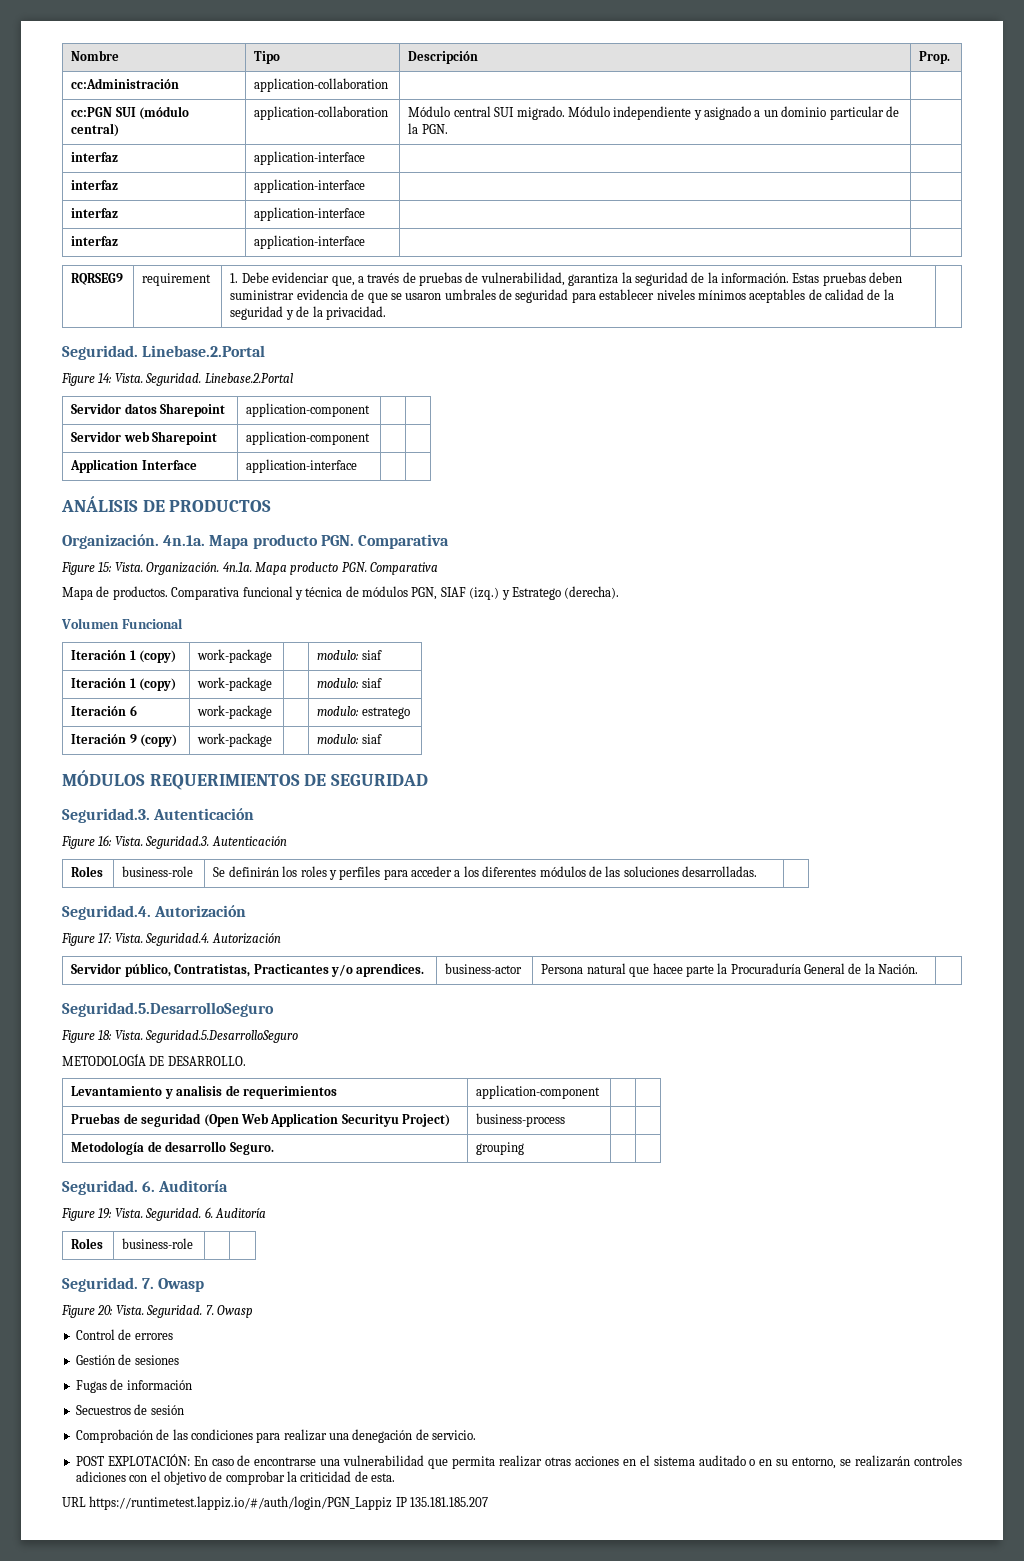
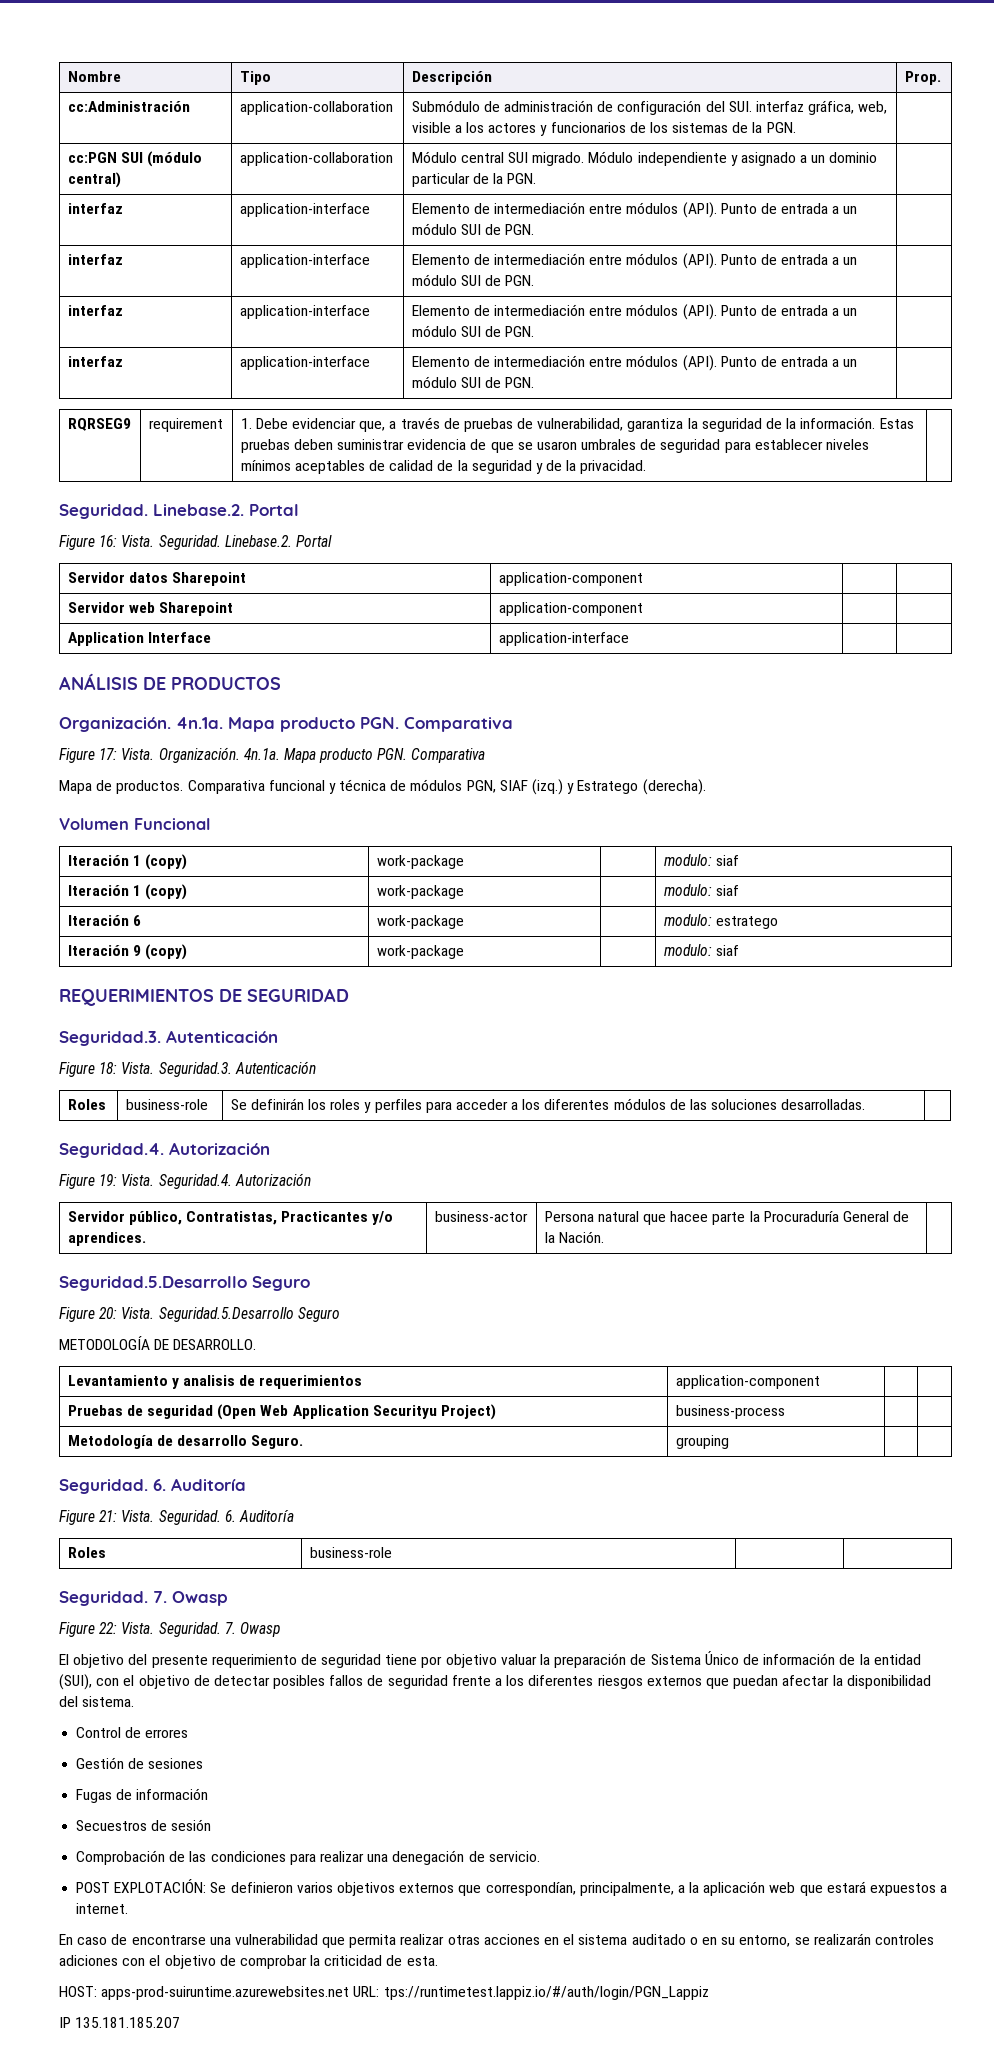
- cc:Administración | application-collaboration | |
+ cc:Administración | application-collaboration | Submódulo de administración de configuración del SUI. interfaz gráfica, web, visible a los actores y funcionarios de los sistemas de la PGN. |
  cc:PGN SUI (módulo central) | application-collaboration | Módulo central SUI migrado. Módulo independiente y asignado a un dominio particular de la PGN. |
- interfaz | application-interface | |
- interfaz | application-interface | |
- interfaz | application-interface | |
- interfaz | application-interface | |
+ interfaz | application-interface | Elemento de intermediación entre módulos (API). Punto de entrada a un módulo SUI de PGN. |
+ interfaz | application-interface | Elemento de intermediación entre módulos (API). Punto de entrada a un módulo SUI de PGN. |
+ interfaz | application-interface | Elemento de intermediación entre módulos (API). Punto de entrada a un módulo SUI de PGN. |
+ interfaz | application-interface | Elemento de intermediación entre módulos (API). Punto de entrada a un módulo SUI de PGN. |
  Estas pruebas deben suministrar evidencia de que se usaron umbrales de seguridad para establecer niveles mínimos aceptables de calidad de la seguridad y de la privacidad. |
- Seguridad. Linebase.2.Portal
- Figure 14: Vista. Seguridad. Linebase.2.Portal
+ Seguridad. Linebase.2. Portal
+ Figure 16: Vista. Seguridad. Linebase.2. Portal
- Figure 15: Vista.
+ Figure 17: Vista.
- MÓDULOS REQUERIMIENTOS DE SEGURIDAD
+ REQUERIMIENTOS DE SEGURIDAD
- Figure 16: Vista.
+ Figure 18: Vista.
- Figure 17: Vista.
+ Figure 19: Vista.
  Servidor público, Contratistas, Practicantes y/o aprendices. | business-actor | Persona natural que hacee parte la Procuraduría General de la Nación. |
- Seguridad.5.DesarrolloSeguro
- Figure 18: Vista. Seguridad.5.DesarrolloSeguro
+ Seguridad.5.Desarrollo Seguro
+ Figure 20: Vista. Seguridad.5.Desarrollo Seguro
- Figure 19: Vista.
+ Figure 21: Vista.
- Figure 20: Vista.
+ Figure 22: Vista.
+ El objetivo del presente requerimiento de seguridad tiene por objetivo valuar la preparación de Sistema Único de información de la entidad (SUI), con el objetivo de detectar posibles fallos de seguridad frente a los diferentes riesgos externos que puedan afectar la disponibilidad del sistema.
- POST EXPLOTACIÓN: En caso de encontrarse una vulnerabilidad que permita realizar otras acciones en el sistema auditado o en su entorno, se realizarán controles adiciones con el objetivo de comprobar la criticidad de esta.
+ POST EXPLOTACIÓN: Se definieron varios objetivos externos que correspondían, principalmente, a la aplicación web que estará expuestos a internet.
+ En caso de encontrarse una vulnerabilidad que permita realizar otras acciones en el sistema auditado o en su entorno, se realizarán controles adiciones con el objetivo de comprobar la criticidad de esta.
- URL https://runtimetest.lappiz.io/#/auth/login/PGN_Lappiz IP 135.181.185.207
+ HOST: apps-prod-suiruntime.azurewebsites.net URL: tps://runtimetest.lappiz.io/#/auth/login/PGN_Lappiz
+ IP 135.181.185.207

